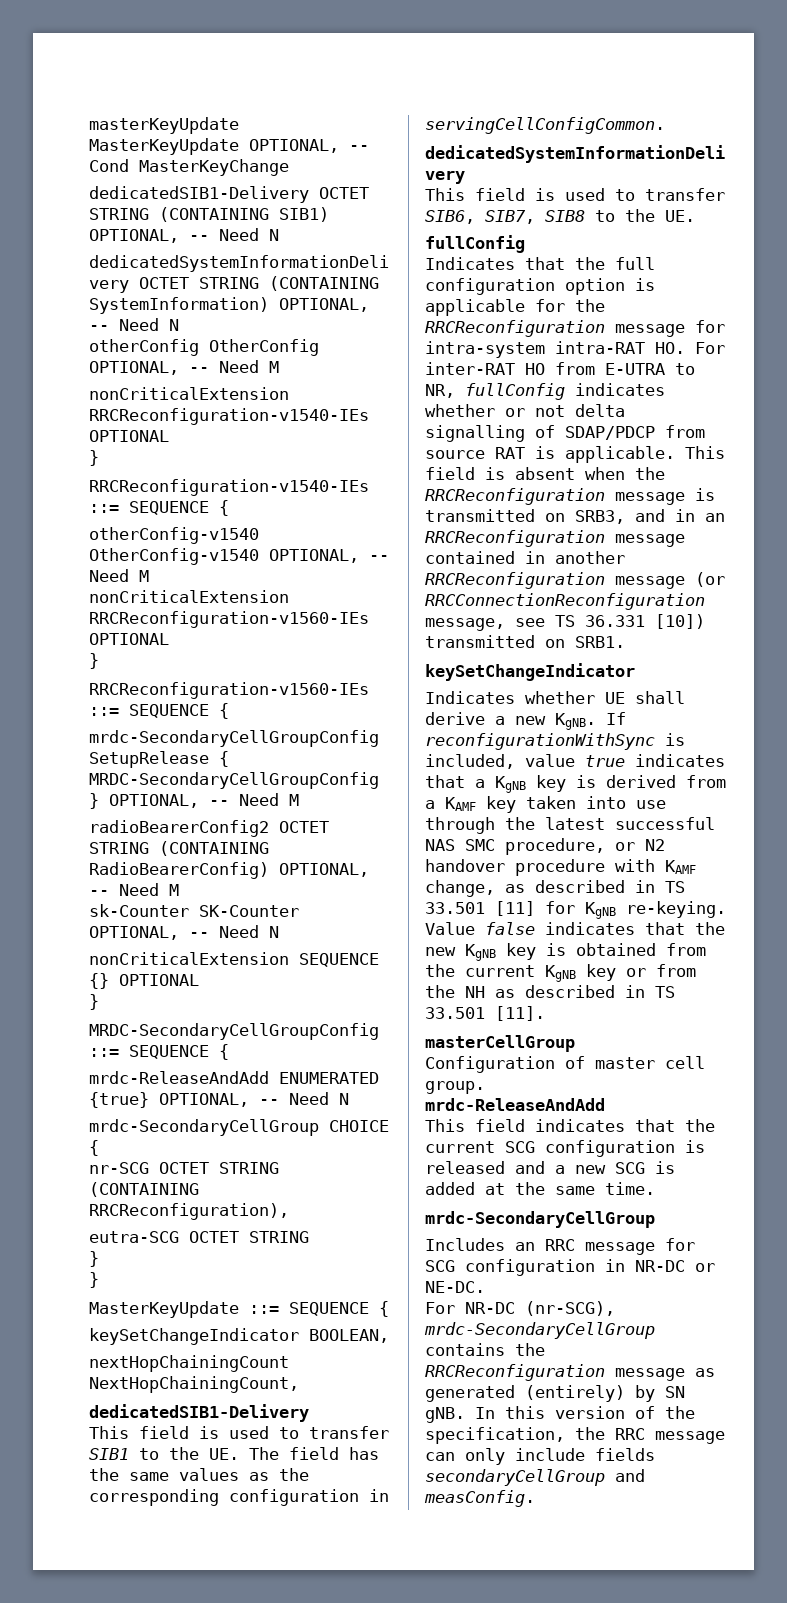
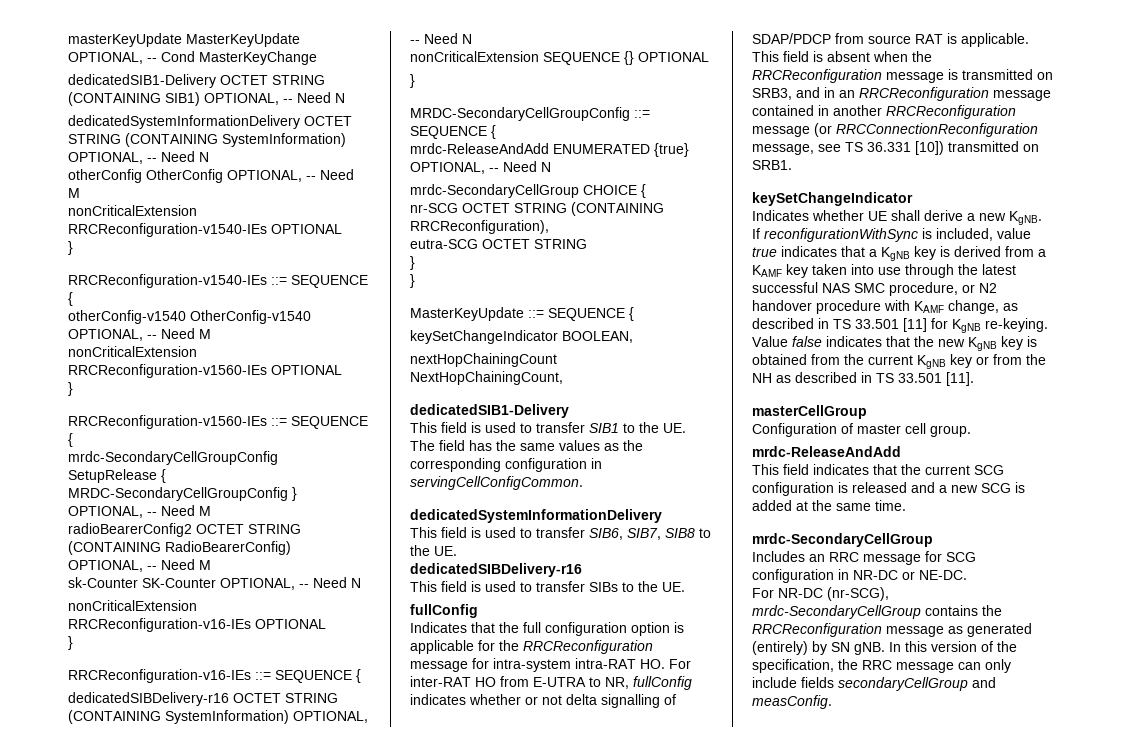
+ nonCriticalExtension RRCReconfiguration-v16-IEs OPTIONAL
+ }
+ RRCReconfiguration-v16-IEs ::= SEQUENCE {
+ dedicatedSIBDelivery-r16 OCTET STRING (CONTAINING SystemInformation) OPTIONAL, -- Need N
  This field is used to transfer SIB6, SIB7, SIB8 to the UE.
+ dedicatedSIBDelivery-r16
+ This field is used to transfer SIBs to the UE.

